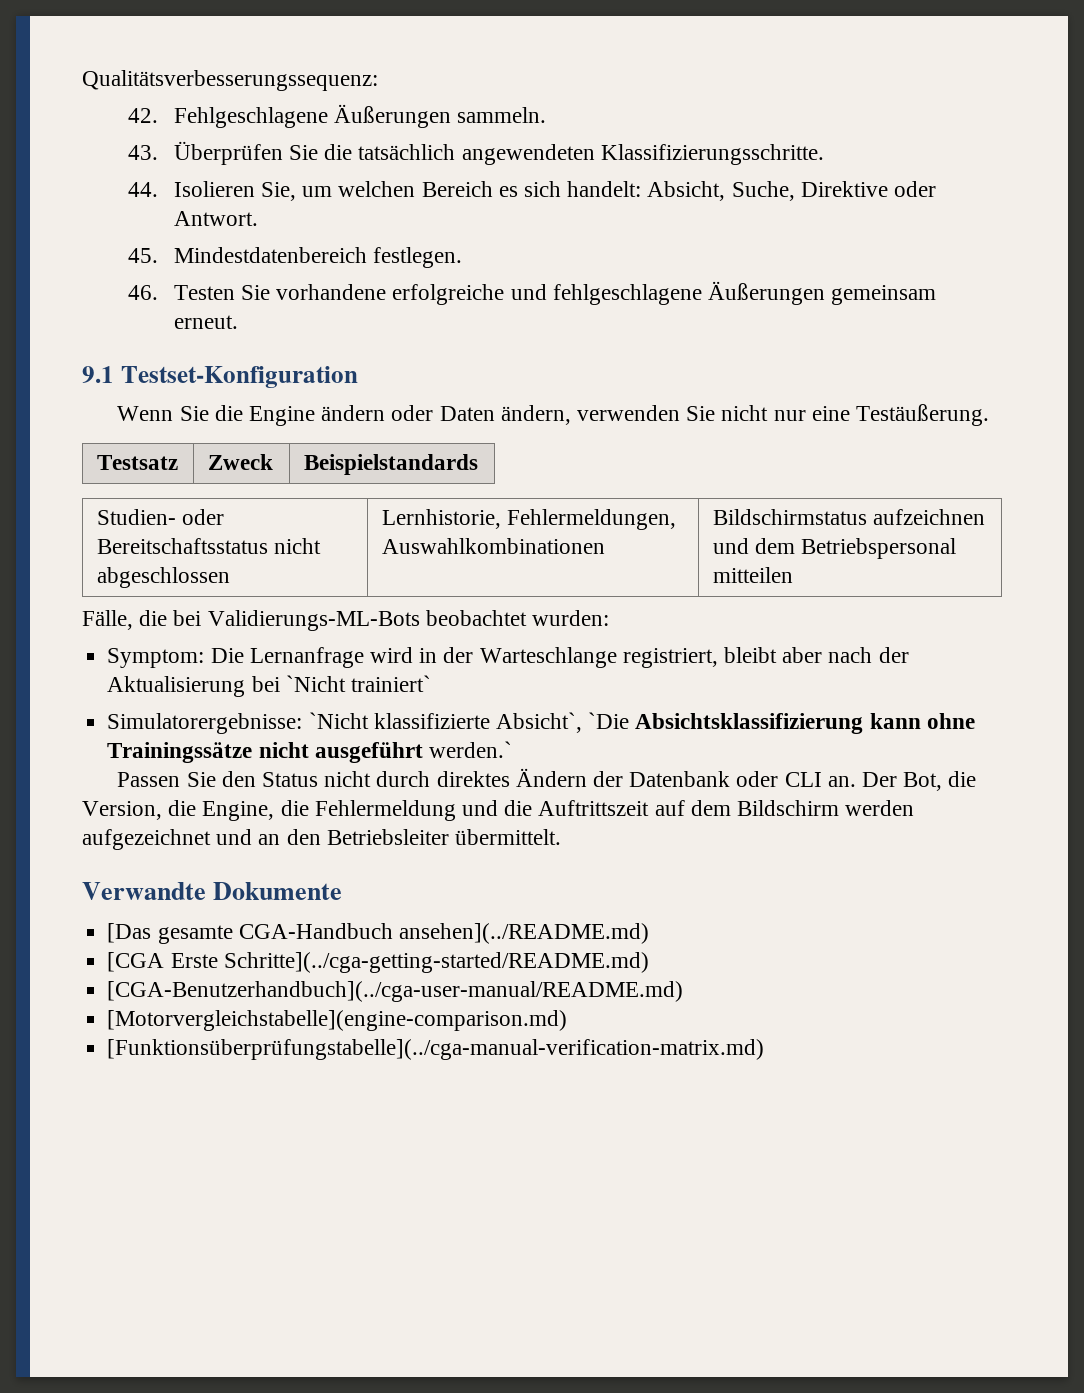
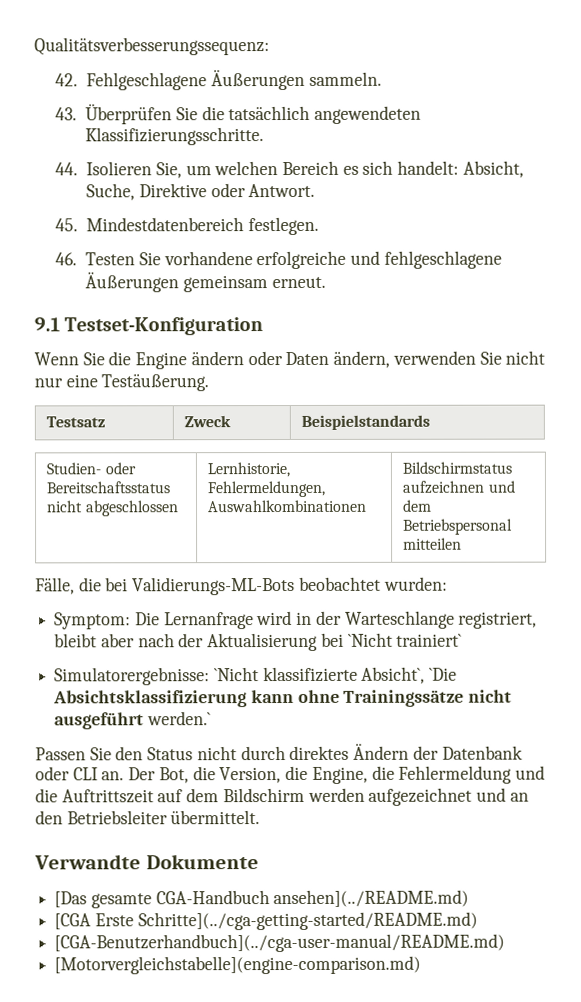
- [Funktionsüberprüfungstabelle](../cga-manual-verification-matrix.md)

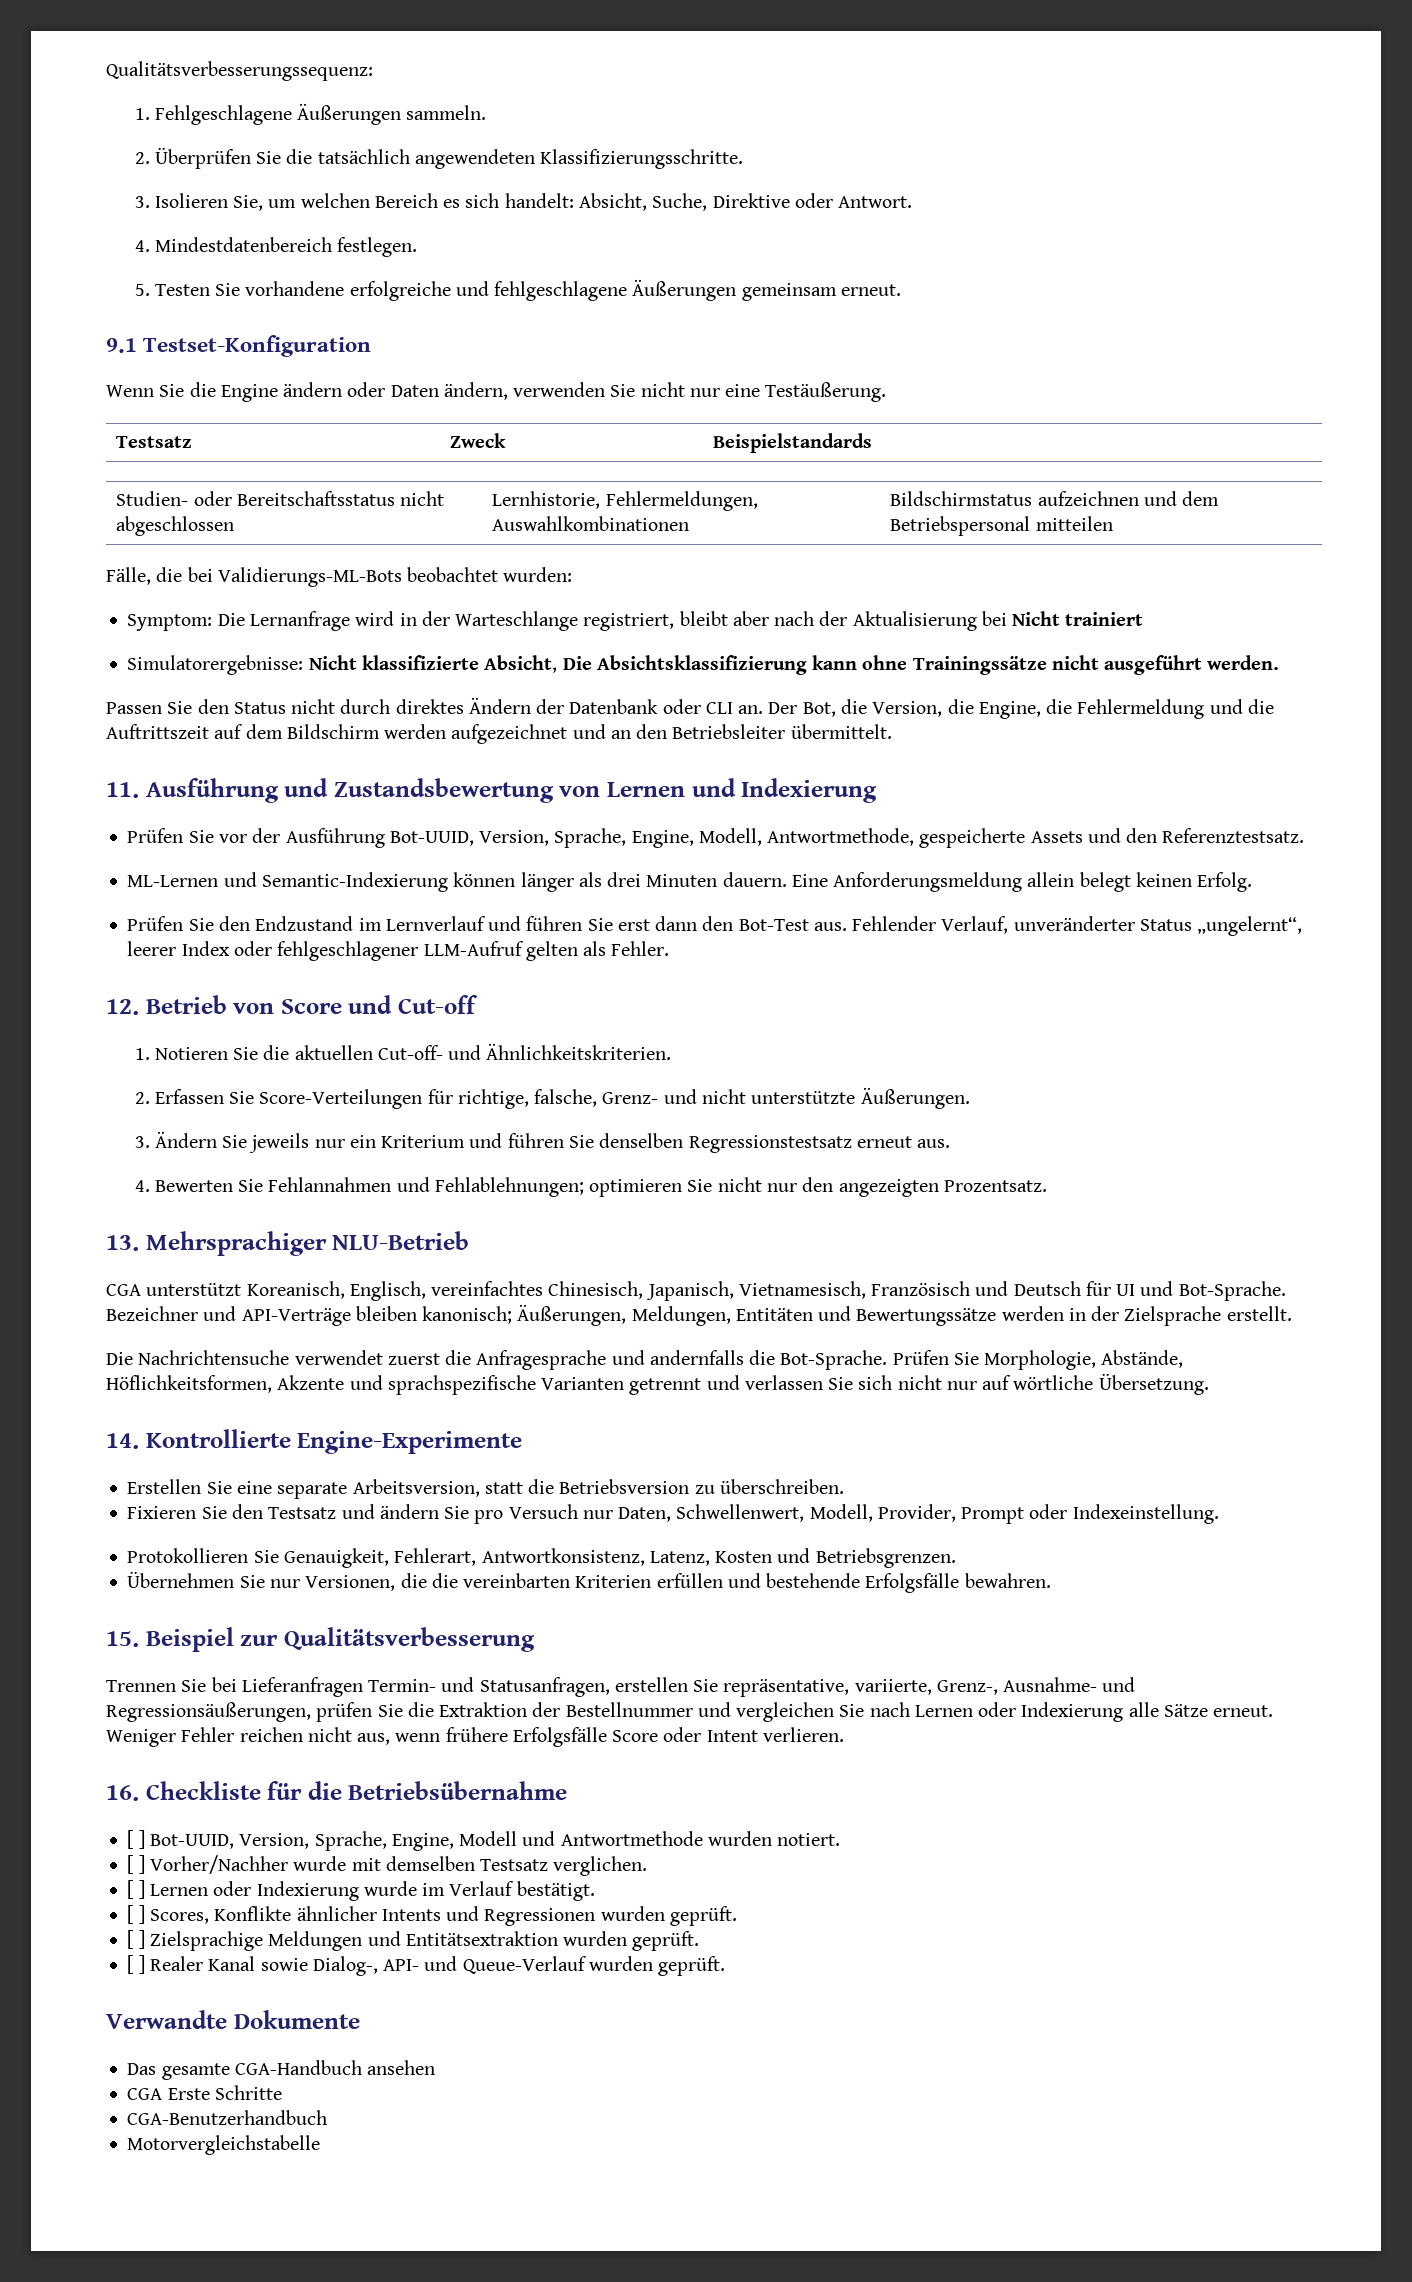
- 42. Fehlgeschlagene Äußerungen sammeln.
+ 1. Fehlgeschlagene Äußerungen sammeln.
- 43. Überprüfen Sie die tatsächlich angewendeten Klassifizierungsschritte.
+ 2. Überprüfen Sie die tatsächlich angewendeten Klassifizierungsschritte.
- 44. Isolieren Sie, um welchen Bereich es sich handelt: Absicht, Suche, Direktive oder Antwort.
+ 3. Isolieren Sie, um welchen Bereich es sich handelt: Absicht, Suche, Direktive oder Antwort.
- 45. Mindestdatenbereich festlegen.
+ 4. Mindestdatenbereich festlegen.
- 46. Testen Sie vorhandene erfolgreiche und fehlgeschlagene Äußerungen gemeinsam erneut.
+ 5. Testen Sie vorhandene erfolgreiche und fehlgeschlagene Äußerungen gemeinsam erneut.
- Symptom: Die Lernanfrage wird in der Warteschlange registriert, bleibt aber nach der Aktualisierung bei `Nicht trainiert`
+ Symptom: Die Lernanfrage wird in der Warteschlange registriert, bleibt aber nach der Aktualisierung bei Nicht trainiert
- Simulatorergebnisse: `Nicht klassifizierte Absicht`, `Die Absichtsklassifizierung kann ohne Trainingssätze nicht ausgeführt werden.`
+ Simulatorergebnisse: Nicht klassifizierte Absicht, Die Absichtsklassifizierung kann ohne Trainingssätze nicht ausgeführt werden.
+ 11. Ausführung und Zustandsbewertung von Lernen und Indexierung
+ Prüfen Sie vor der Ausführung Bot-UUID, Version, Sprache, Engine, Modell, Antwortmethode, gespeicherte Assets und den Referenztestsatz.
+ ML-Lernen und Semantic-Indexierung können länger als drei Minuten dauern. Eine Anforderungsmeldung allein belegt keinen Erfolg.
+ Prüfen Sie den Endzustand im Lernverlauf und führen Sie erst dann den Bot-Test aus. Fehlender Verlauf, unveränderter Status „ungelernt“, leerer Index oder fehlgeschlagener LLM-Aufruf gelten als Fehler.
+ 12. Betrieb von Score und Cut-off
+ 1. Notieren Sie die aktuellen Cut-off- und Ähnlichkeitskriterien.
+ 2. Erfassen Sie Score-Verteilungen für richtige, falsche, Grenz- und nicht unterstützte Äußerungen.
+ 3. Ändern Sie jeweils nur ein Kriterium und führen Sie denselben Regressionstestsatz erneut aus.
+ 4. Bewerten Sie Fehlannahmen und Fehlablehnungen; optimieren Sie nicht nur den angezeigten Prozentsatz.
+ 13. Mehrsprachiger NLU-Betrieb
+ CGA unterstützt Koreanisch, Englisch, vereinfachtes Chinesisch, Japanisch, Vietnamesisch, Französisch und Deutsch für UI und Bot-Sprache. Bezeichner und API-Verträge bleiben kanonisch; Äußerungen, Meldungen, Entitäten und Bewertungssätze werden in der Zielsprache erstellt.
+ Die Nachrichtensuche verwendet zuerst die Anfragesprache und andernfalls die Bot-Sprache. Prüfen Sie Morphologie, Abstände, Höflichkeitsformen, Akzente und sprachspezifische Varianten getrennt und verlassen Sie sich nicht nur auf wörtliche Übersetzung.
+ 14. Kontrollierte Engine-Experimente
+ Erstellen Sie eine separate Arbeitsversion, statt die Betriebsversion zu überschreiben.
+ Fixieren Sie den Testsatz und ändern Sie pro Versuch nur Daten, Schwellenwert, Modell, Provider, Prompt oder Indexeinstellung.
+ Protokollieren Sie Genauigkeit, Fehlerart, Antwortkonsistenz, Latenz, Kosten und Betriebsgrenzen.
+ Übernehmen Sie nur Versionen, die die vereinbarten Kriterien erfüllen und bestehende Erfolgsfälle bewahren.
+ 15. Beispiel zur Qualitätsverbesserung
+ Trennen Sie bei Lieferanfragen Termin- und Statusanfragen, erstellen Sie repräsentative, variierte, Grenz-, Ausnahme- und Regressionsäußerungen, prüfen Sie die Extraktion der Bestellnummer und vergleichen Sie nach Lernen oder Indexierung alle Sätze erneut. Weniger Fehler reichen nicht aus, wenn frühere Erfolgsfälle Score oder Intent verlieren.
+ 16. Checkliste für die Betriebsübernahme
+ [ ] Bot-UUID, Version, Sprache, Engine, Modell und Antwortmethode wurden notiert.
+ [ ] Vorher/Nachher wurde mit demselben Testsatz verglichen.
+ [ ] Lernen oder Indexierung wurde im Verlauf bestätigt.
+ [ ] Scores, Konflikte ähnlicher Intents und Regressionen wurden geprüft.
+ [ ] Zielsprachige Meldungen und Entitätsextraktion wurden geprüft.
+ [ ] Realer Kanal sowie Dialog-, API- und Queue-Verlauf wurden geprüft.
- [Das gesamte CGA-Handbuch ansehen](../README.md)
- [CGA Erste Schritte](../cga-getting-started/README.md)
- [CGA-Benutzerhandbuch](../cga-user-manual/README.md)
- [Motorvergleichstabelle](engine-comparison.md)
+ Das gesamte CGA-Handbuch ansehen
+ CGA Erste Schritte
+ CGA-Benutzerhandbuch
+ Motorvergleichstabelle

